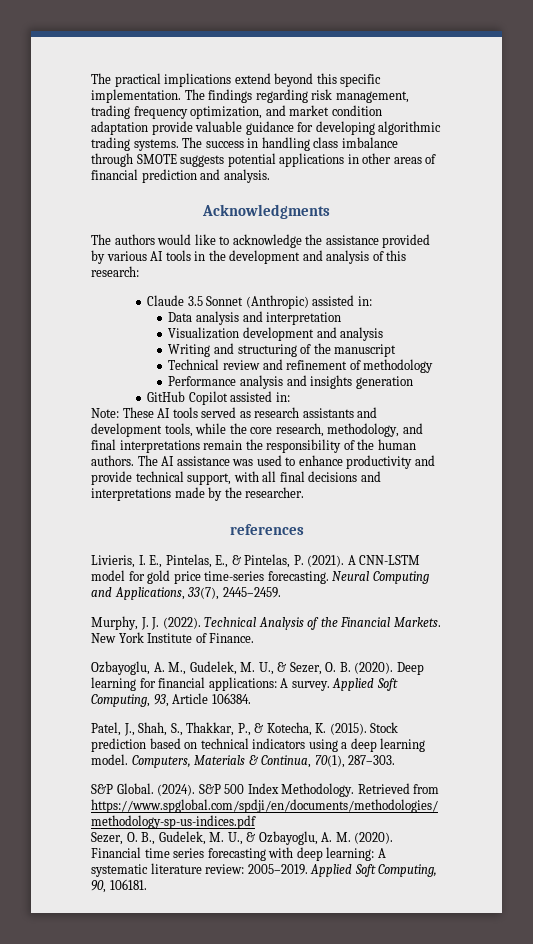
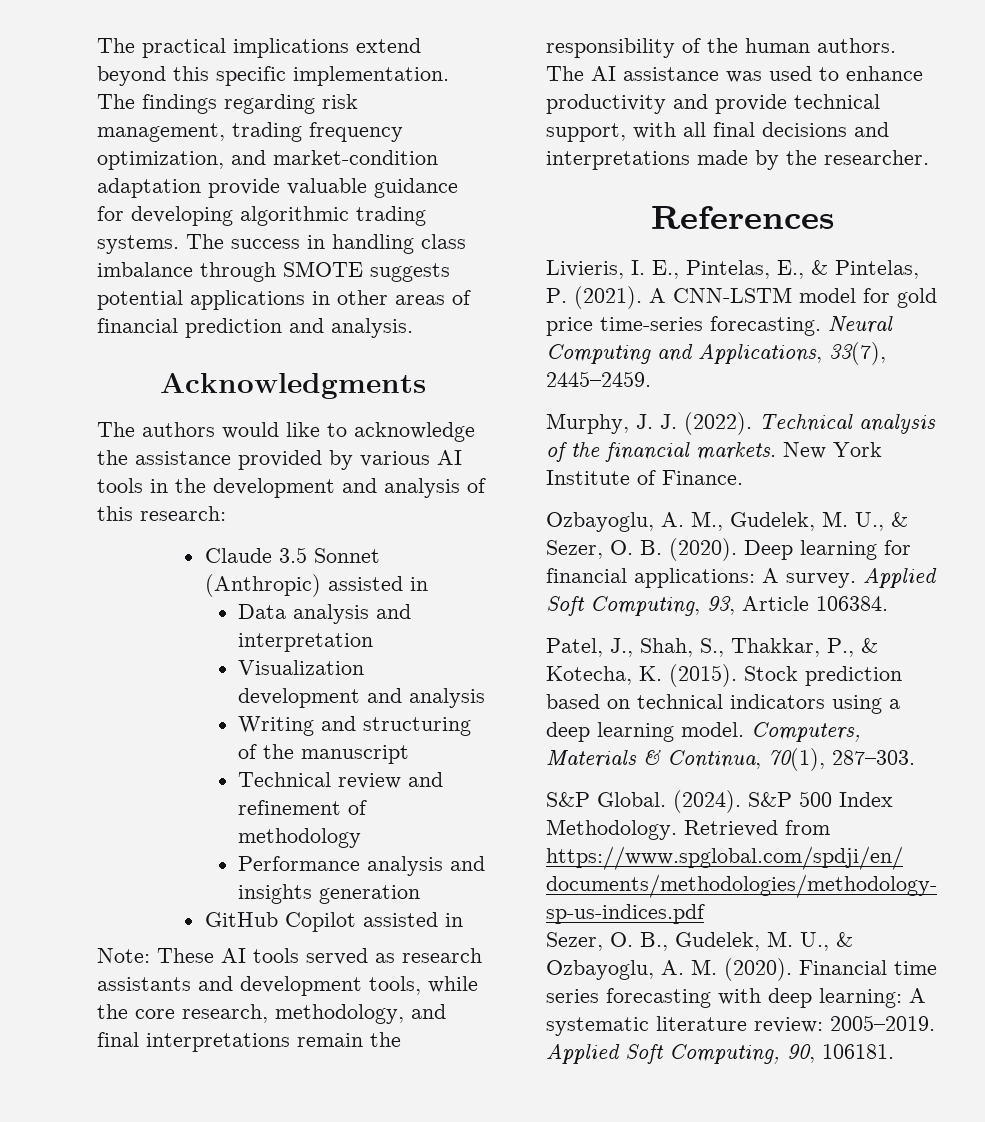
- The findings regarding risk management, trading frequency optimization, and market condition adaptation provide valuable guidance for developing algorithmic trading systems.
+ The findings regarding risk management, trading frequency optimization, and market-condition adaptation provide valuable guidance for developing algorithmic trading systems.
- Claude 3.5 Sonnet (Anthropic) assisted in:
+ Claude 3.5 Sonnet (Anthropic) assisted in
- GitHub Copilot assisted in:
+ GitHub Copilot assisted in
- references
+ References
- Technical Analysis of the Financial Markets.
+ Technical analysis of the financial markets.

